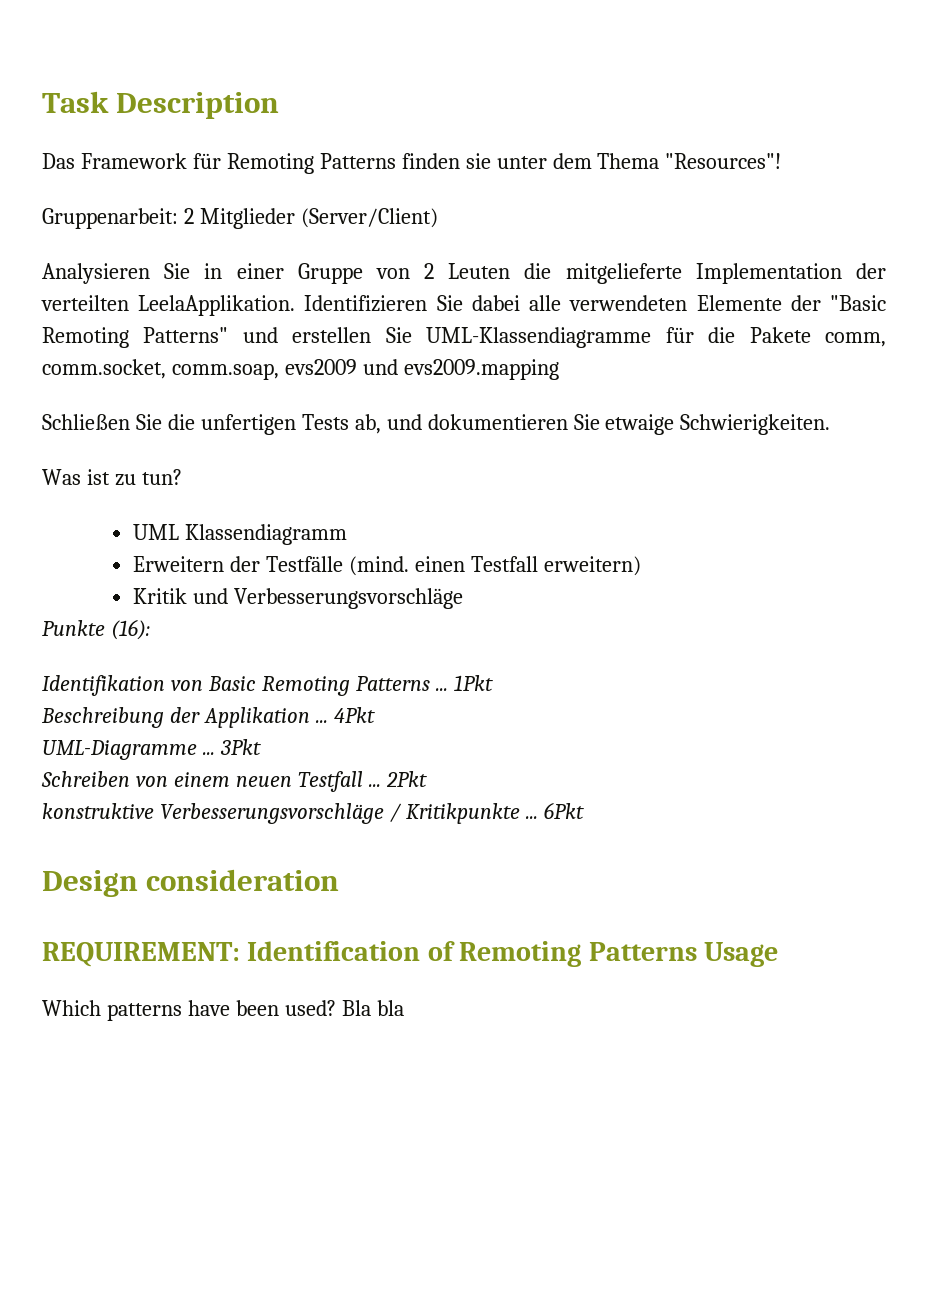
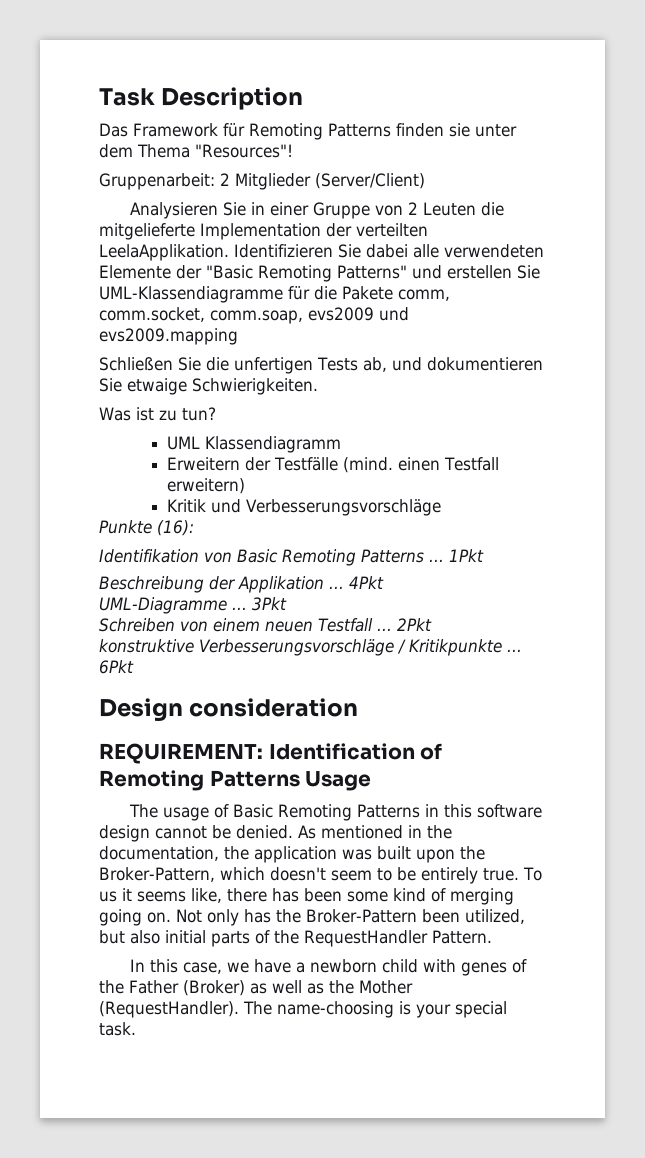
- Which patterns have been used? Bla bla
+ The usage of Basic Remoting Patterns in this software design cannot be denied. As mentioned in the documentation, the application was built upon the Broker-Pattern, which doesn't seem to be entirely true. To us it seems like, there has been some kind of merging going on. Not only has the Broker-Pattern been utilized, but also initial parts of the RequestHandler Pattern.
+ In this case, we have a newborn child with genes of the Father (Broker) as well as the Mother (RequestHandler). The name-choosing is your special task.

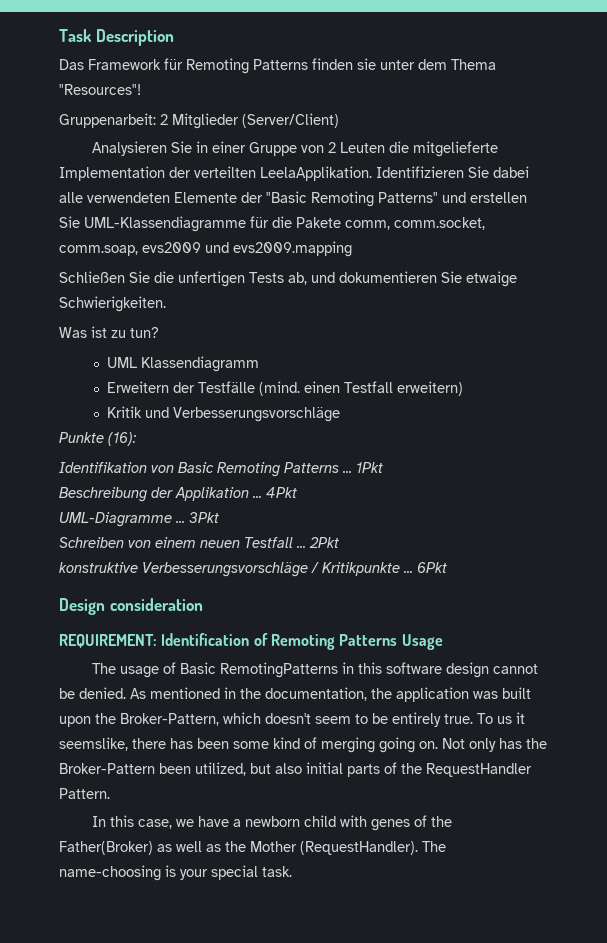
- The usage of Basic Remoting Patterns in this software design cannot be denied.
+ The usage of Basic RemotingPatterns in this software design cannot be denied.
- To us it seems like, there has been some kind of merging going on.
+ To us it seemslike, there has been some kind of merging going on.
- In this case, we have a newborn child with genes of the Father (Broker) as well as the Mother (RequestHandler).
+ In this case, we have a newborn child with genes of the Father(Broker) as well as the Mother (RequestHandler).

